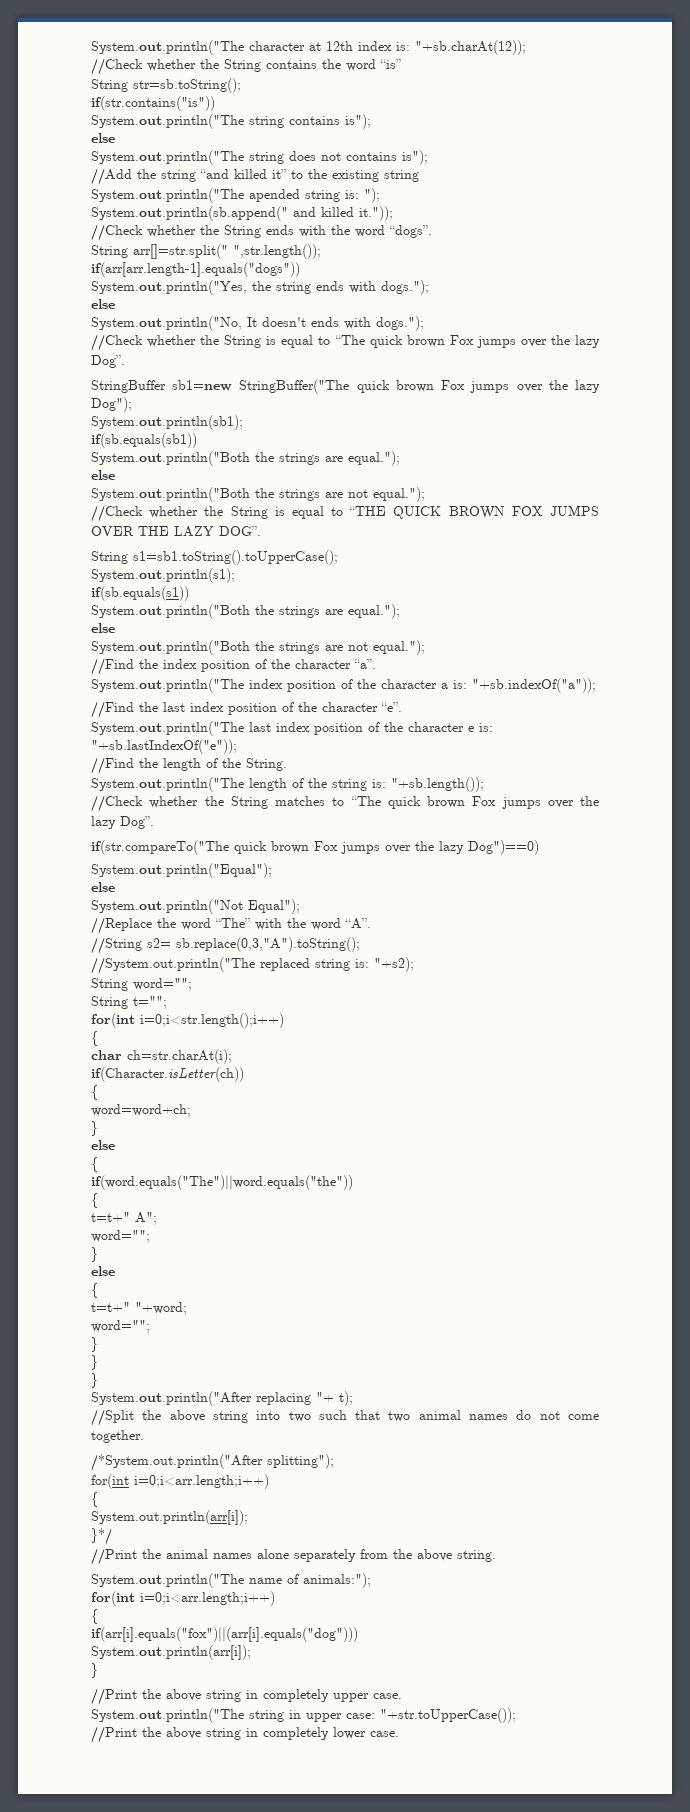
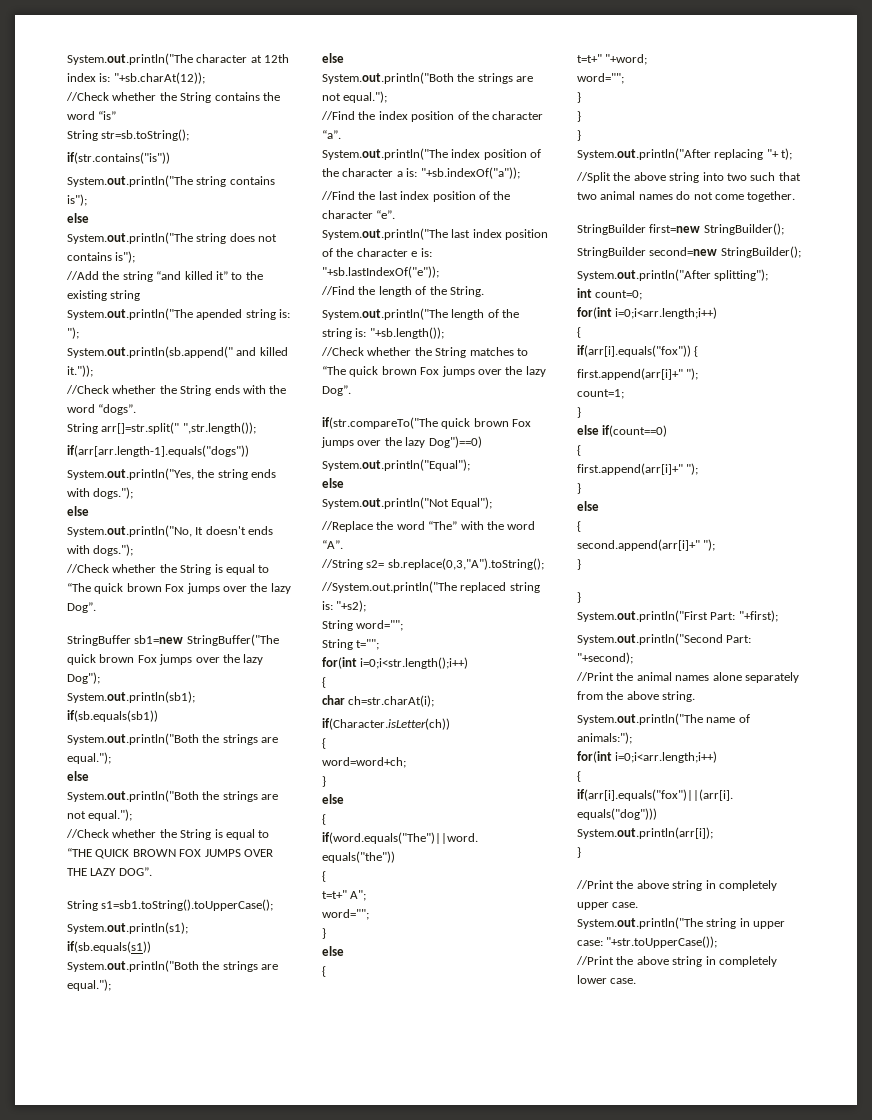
- /*System.out.println("After splitting");
+ StringBuilder first=new StringBuilder();
+ StringBuilder second=new StringBuilder();
+ System.out.println("After splitting");
+ int count=0;
  for(int i=0;i<arr.length;i++)
  {
- System.out.println(arr[i]);
- }*/
+ if(arr[i].equals("fox")) {
+ first.append(arr[i]+" ");
+ count=1;
+ }
+ else if(count==0)
+ {
+ first.append(arr[i]+" ");
+ }
+ else
+ {
+ second.append(arr[i]+" ");
+ }
+ }
+ System.out.println("First Part: "+first);
+ System.out.println("Second Part: "+second);

